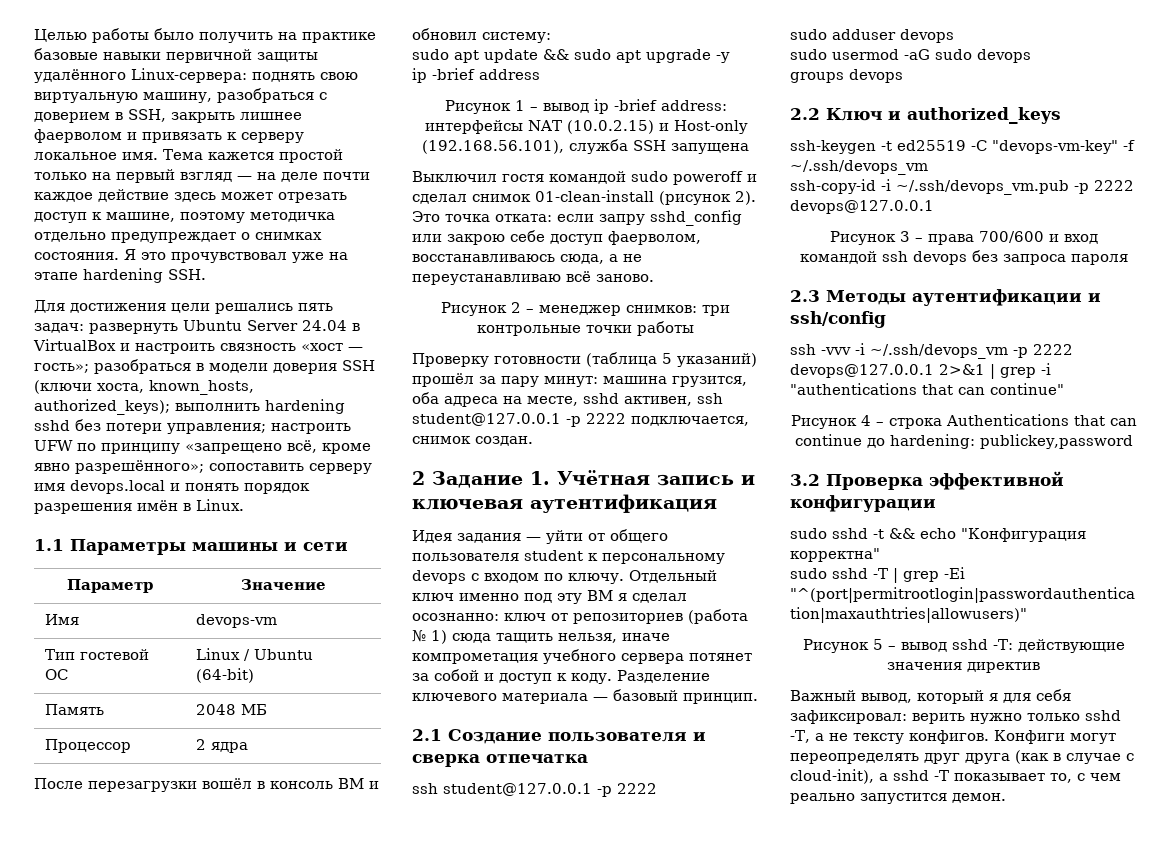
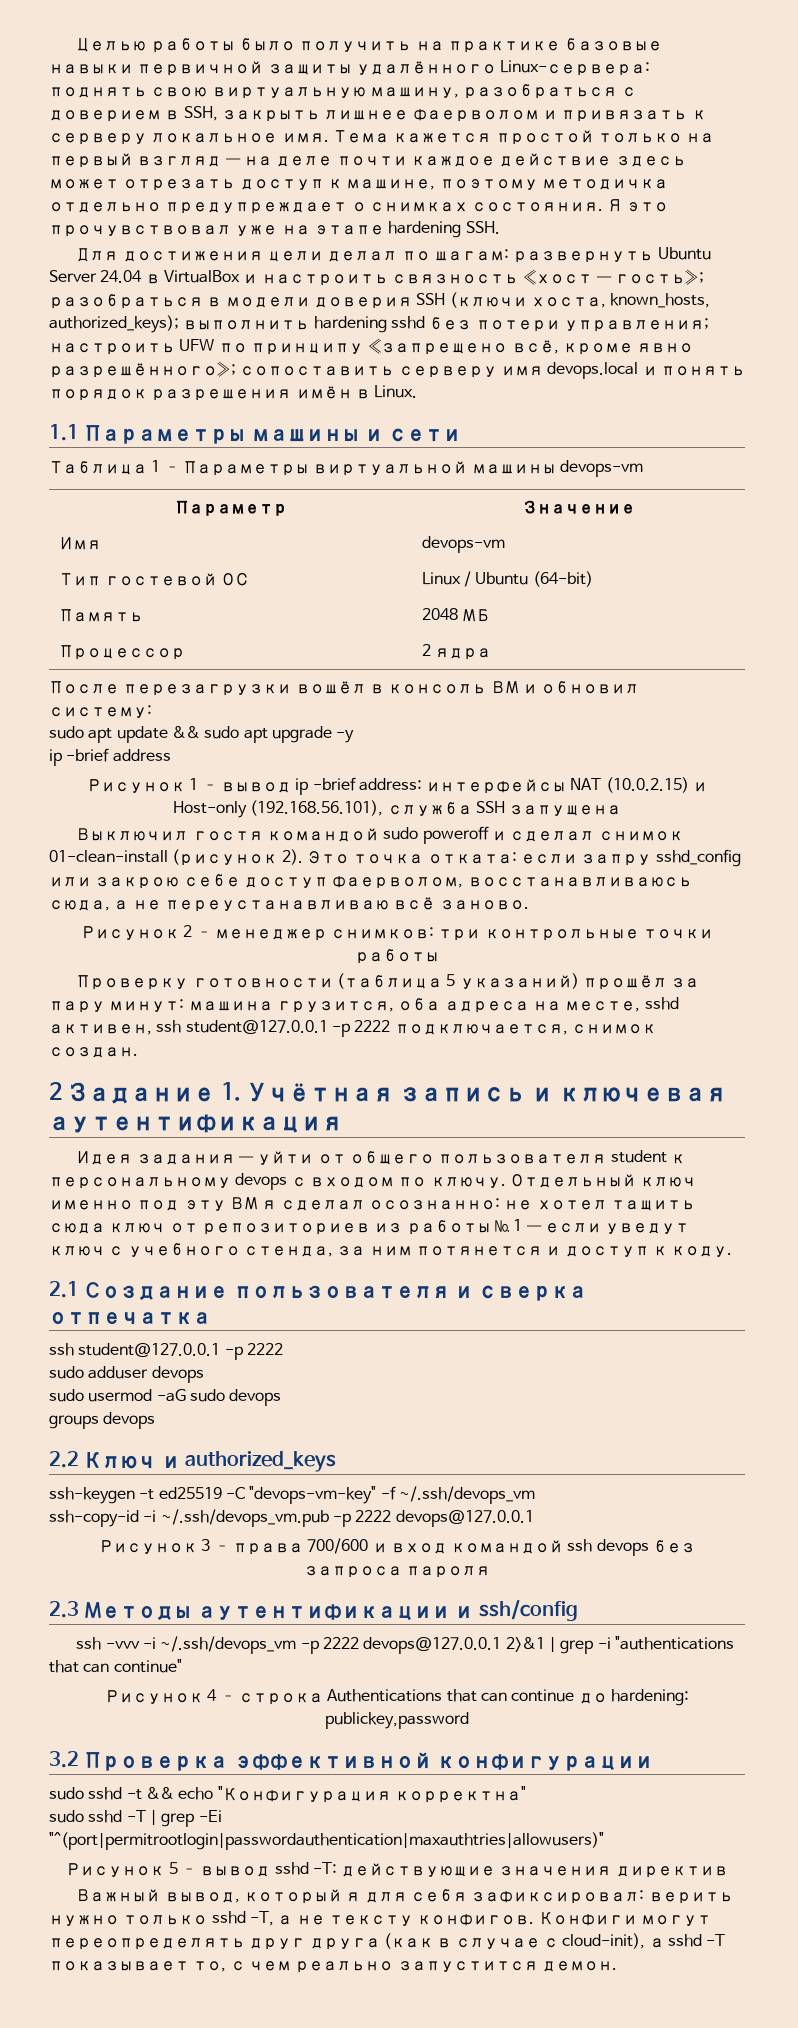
- Для достижения цели решались пять задач: развернуть Ubuntu Server 24.04 в VirtualBox и настроить связность «хост — гость»; разобраться в модели доверия SSH (ключи хоста, known_hosts, authorized_keys); выполнить hardening sshd без потери управления; настроить UFW по принципу «запрещено всё, кроме явно разрешённого»; сопоставить серверу имя devops.local и понять порядок разрешения имён в Linux.
+ Для достижения цели делал по шагам: развернуть Ubuntu Server 24.04 в VirtualBox и настроить связность «хост — гость»; разобраться в модели доверия SSH (ключи хоста, known_hosts, authorized_keys); выполнить hardening sshd без потери управления; настроить UFW по принципу «запрещено всё, кроме явно разрешённого»; сопоставить серверу имя devops.local и понять порядок разрешения имён в Linux.
+ Таблица 1 – Параметры виртуальной машины devops-vm
- Отдельный ключ именно под эту ВМ я сделал осознанно: ключ от репозиториев (работа № 1) сюда тащить нельзя, иначе компрометация учебного сервера потянет за собой и доступ к коду. Разделение ключевого материала — базовый принцип.
+ Отдельный ключ именно под эту ВМ я сделал осознанно: не хотел тащить сюда ключ от репозиториев из работы № 1 — если уведут ключ с учебного стенда, за ним потянется и доступ к коду.

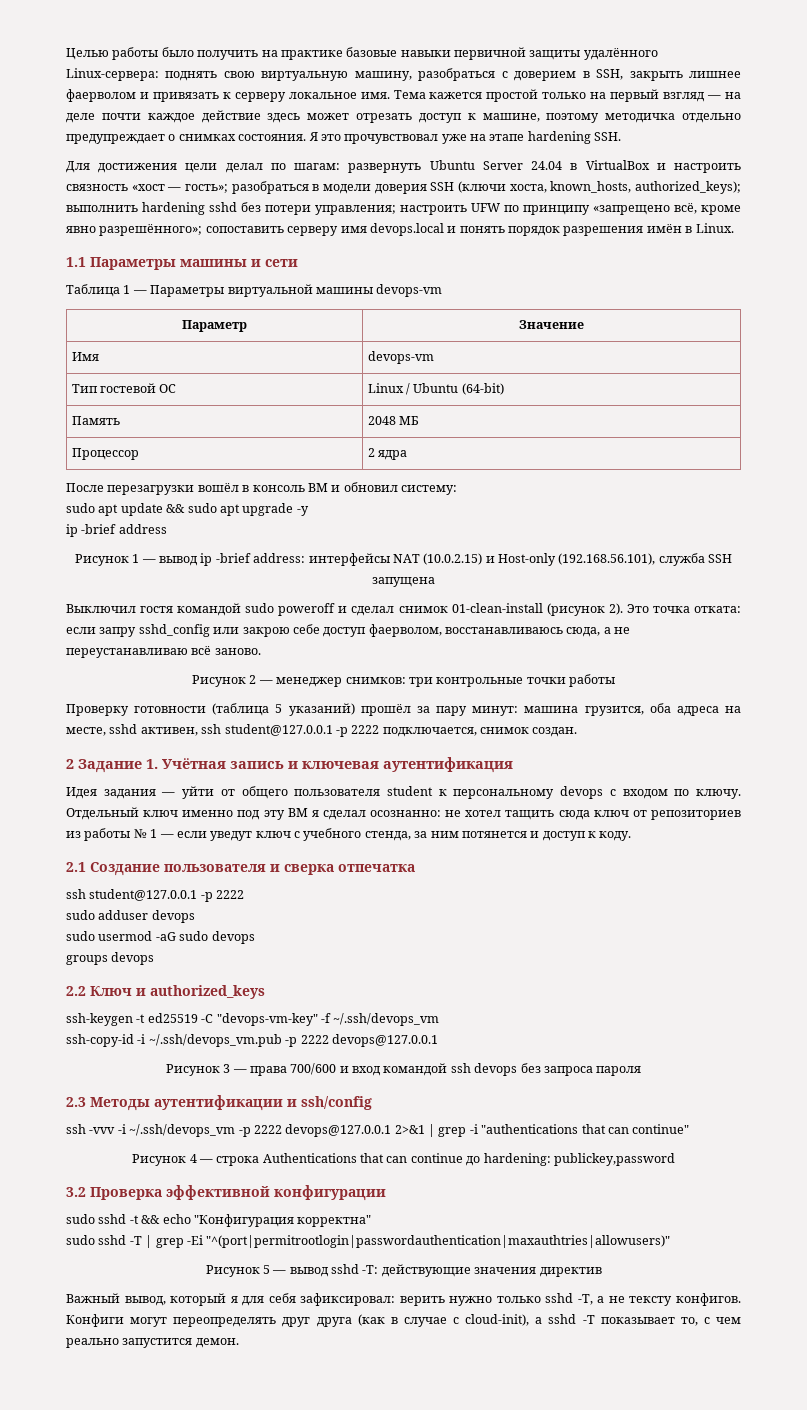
- Таблица 1 – Параметры виртуальной машины devops-vm
+ Таблица 1 — Параметры виртуальной машины devops-vm
- Рисунок 1 – вывод ip -brief address: интерфейсы NAT (10.0.2.15) и Host-only (192.168.56.101), служба SSH запущена
+ Рисунок 1 — вывод ip -brief address: интерфейсы NAT (10.0.2.15) и Host-only (192.168.56.101), служба SSH запущена
- Рисунок 2 – менеджер снимков: три контрольные точки работы
+ Рисунок 2 — менеджер снимков: три контрольные точки работы
- Рисунок 3 – права 700/600 и вход командой ssh devops без запроса пароля
+ Рисунок 3 — права 700/600 и вход командой ssh devops без запроса пароля
- Рисунок 4 – строка Authentications that can continue до hardening: publickey,password
+ Рисунок 4 — строка Authentications that can continue до hardening: publickey,password
- Рисунок 5 – вывод sshd -T: действующие значения директив
+ Рисунок 5 — вывод sshd -T: действующие значения директив

